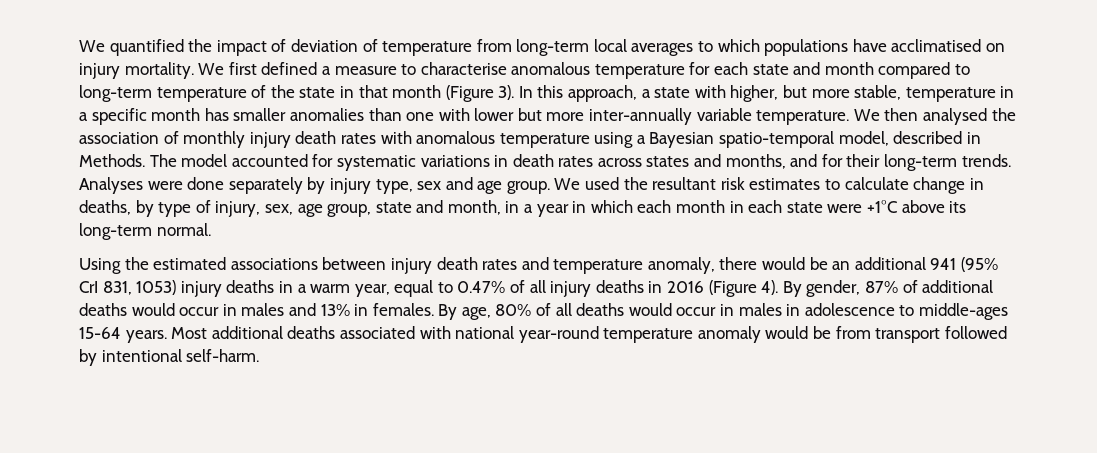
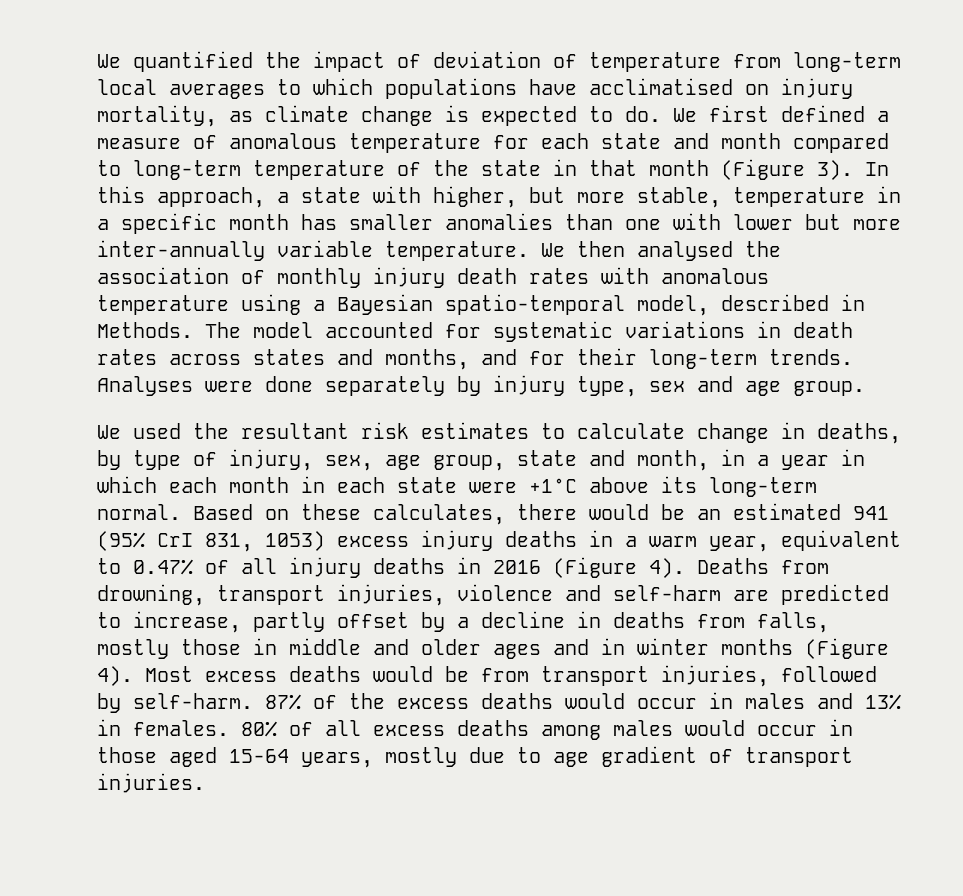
- We quantified the impact of deviation of temperature from long-term local averages to which populations have acclimatised on injury mortality.
+ We quantified the impact of deviation of temperature from long-term local averages to which populations have acclimatised on injury mortality, as climate change is expected to do.
- We first defined a measure to characterise anomalous temperature for each state and month compared to long-term temperature of the state in that month (Figure 3).
+ We first defined a measure of anomalous temperature for each state and month compared to long-term temperature of the state in that month (Figure 3).
- Analyses were done separately by injury type, sex and age group. We used the resultant risk estimates to calculate change in deaths, by type of injury, sex, age group, state and month, in a year in which each month in each state were +1°C above its long-term normal.
- Using the estimated associations between injury death rates and temperature anomaly, there would be an additional 941 (95% CrI 831, 1053) injury deaths in a warm year, equal to 0.47% of all injury deaths in 2016 (Figure 4).
+ Analyses were done separately by injury type, sex and age group.
+ We used the resultant risk estimates to calculate change in deaths, by type of injury, sex, age group, state and month, in a year in which each month in each state were +1°C above its long-term normal. Based on these calculates, there would be an estimated 941 (95% CrI 831, 1053) excess injury deaths in a warm year, equivalent to 0.47% of all injury deaths in 2016 (Figure 4).
- By gender, 87% of additional deaths would occur in males and 13% in females.
+ Deaths from drowning, transport injuries, violence and self-harm are predicted to increase, partly offset by a decline in deaths from falls, mostly those in middle and older ages and in winter months (Figure 4). Most excess deaths would be from transport injuries, followed by self-harm. 87% of the excess deaths would occur in males and 13% in females.
- By age, 80% of all deaths would occur in males in adolescence to middle-ages 15-64 years. Most additional deaths associated with national year-round temperature anomaly would be from transport followed by intentional self-harm.
+ 80% of all excess deaths among males would occur in those aged 15-64 years, mostly due to age gradient of transport injuries.

